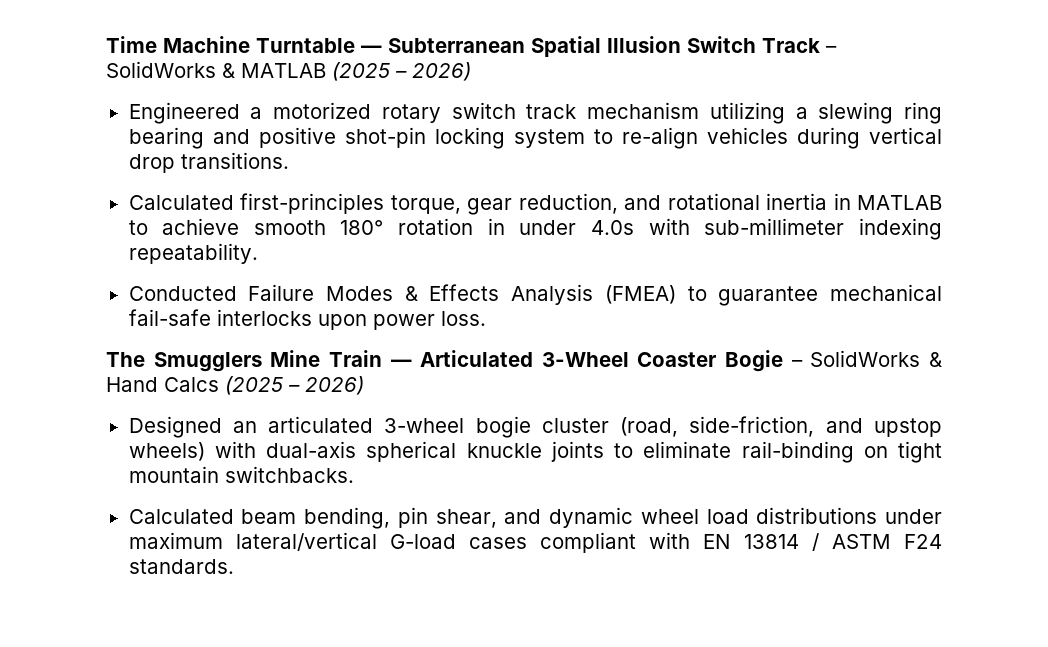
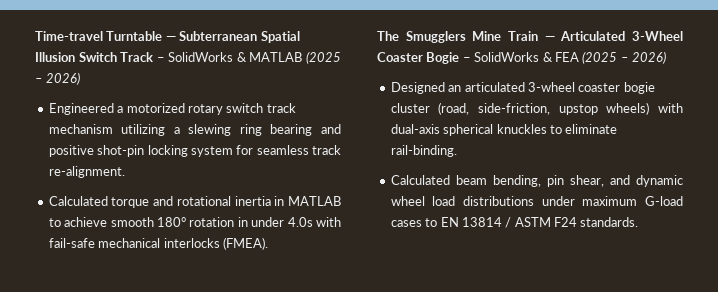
- Time Machine Turntable — Subterranean Spatial Illusion Switch Track – SolidWorks & MATLAB (2025 – 2026)
+ Time-travel Turntable — Subterranean Spatial Illusion Switch Track – SolidWorks & MATLAB (2025 – 2026)
- Engineered a motorized rotary switch track mechanism utilizing a slewing ring bearing and positive shot-pin locking system to re-align vehicles during vertical drop transitions.
- Calculated first-principles torque, gear reduction, and rotational inertia in MATLAB to achieve smooth 180° rotation in under 4.0s with sub-millimeter indexing repeatability.
- Conducted Failure Modes & Effects Analysis (FMEA) to guarantee mechanical fail-safe interlocks upon power loss.
+ Engineered a motorized rotary switch track mechanism utilizing a slewing ring bearing and positive shot-pin locking system for seamless track re-alignment.
+ Calculated torque and rotational inertia in MATLAB to achieve smooth 180° rotation in under 4.0s with fail-safe mechanical interlocks (FMEA).
- The Smugglers Mine Train — Articulated 3-Wheel Coaster Bogie – SolidWorks & Hand Calcs (2025 – 2026)
+ The Smugglers Mine Train — Articulated 3-Wheel Coaster Bogie – SolidWorks & FEA (2025 – 2026)
- Designed an articulated 3-wheel bogie cluster (road, side-friction, and upstop wheels) with dual-axis spherical knuckle joints to eliminate rail-binding on tight mountain switchbacks.
+ Designed an articulated 3-wheel coaster bogie cluster (road, side-friction, upstop wheels) with dual-axis spherical knuckles to eliminate rail-binding.
- Calculated beam bending, pin shear, and dynamic wheel load distributions under maximum lateral/vertical G-load cases compliant with EN 13814 / ASTM F24 standards.
+ Calculated beam bending, pin shear, and dynamic wheel load distributions under maximum G-load cases to EN 13814 / ASTM F24 standards.

